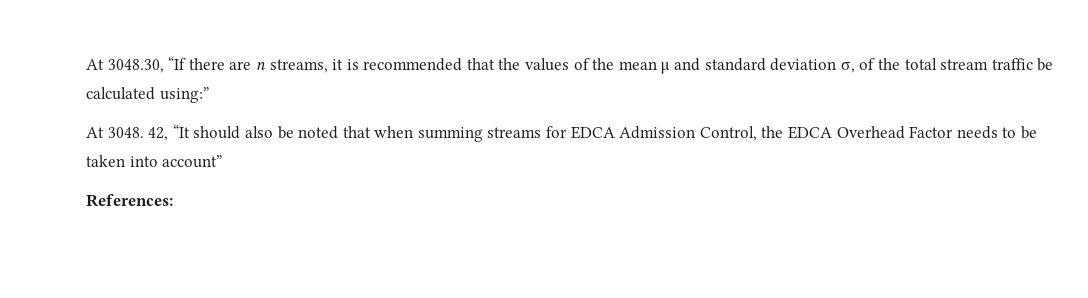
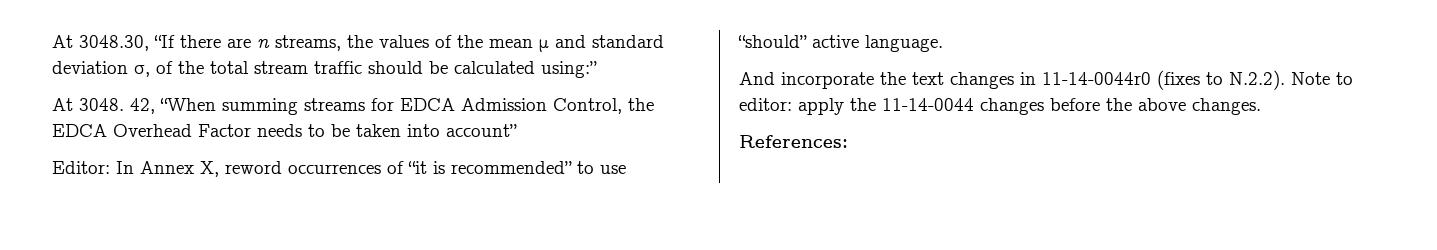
- At 3048.30, “If there are n streams, it is recommended that the values of the mean μ and standard deviation σ, of the total stream traffic be calculated using:”
+ At 3048.30, “If there are n streams, the values of the mean μ and standard deviation σ, of the total stream traffic should be calculated using:”
- 42, “It should also be noted that when summing streams for EDCA Admission Control, the EDCA Overhead Factor needs to be taken into account”
+ 42, “When summing streams for EDCA Admission Control, the EDCA Overhead Factor needs to be taken into account”
+ Editor: In Annex X, reword occurrences of “it is recommended” to use “should” active language.
+ And incorporate the text changes in 11-14-0044r0 (fixes to N.2.2). Note to editor: apply the 11-14-0044 changes before the above changes.

